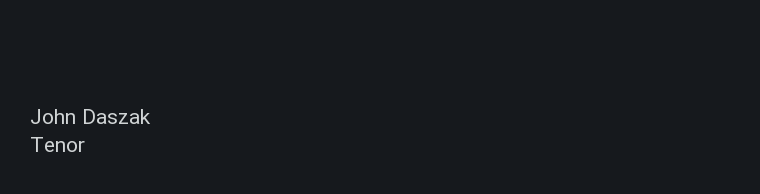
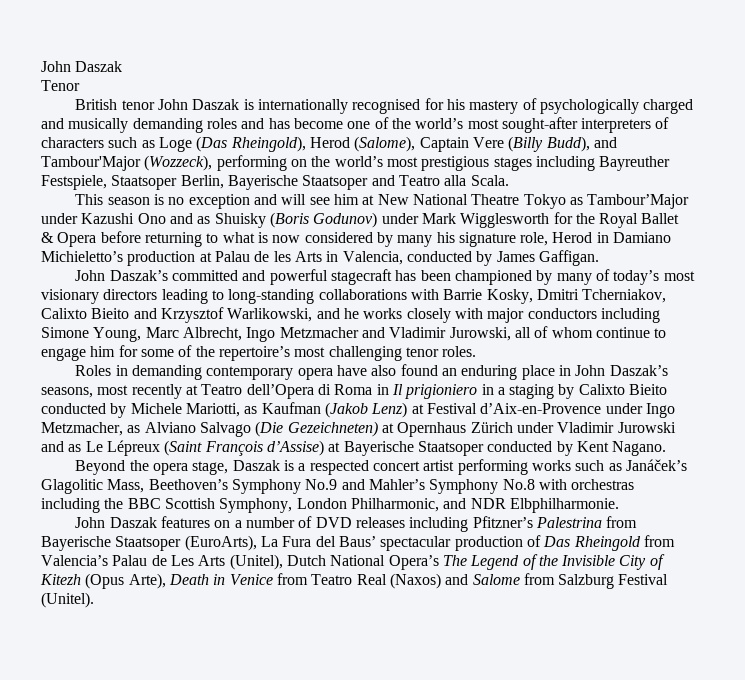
+ British tenor John Daszak is internationally recognised for his mastery of psychologically charged and musically demanding roles and has become one of the world’s most sought-after interpreters of characters such as Loge (Das Rheingold), Herod (Salome), Captain Vere (Billy Budd), and Tambour'Major (Wozzeck), performing on the world’s most prestigious stages including Bayreuther Festspiele, Staatsoper Berlin, Bayerische Staatsoper and Teatro alla Scala.
+ This season is no exception and will see him at New National Theatre Tokyo as Tambour’Major under Kazushi Ono and as Shuisky (Boris Godunov) under Mark Wigglesworth for the Royal Ballet & Opera before returning to what is now considered by many his signature role, Herod in Damiano Michieletto’s production at Palau de les Arts in Valencia, conducted by James Gaffigan.
+ John Daszak’s committed and powerful stagecraft has been championed by many of today’s most visionary directors leading to long-standing collaborations with Barrie Kosky, Dmitri Tcherniakov, Calixto Bieito and Krzysztof Warlikowski, and he works closely with major conductors including Simone Young, Marc Albrecht, Ingo Metzmacher and Vladimir Jurowski, all of whom continue to engage him for some of the repertoire’s most challenging tenor roles.
+ Roles in demanding contemporary opera have also found an enduring place in John Daszak’s seasons, most recently at Teatro dell’Opera di Roma in Il prigioniero in a staging by Calixto Bieito conducted by Michele Mariotti, as Kaufman (Jakob Lenz) at Festival d’Aix-en-Provence under Ingo Metzmacher, as Alviano Salvago (Die Gezeichneten) at Opernhaus Zürich under Vladimir Jurowski and as Le Lépreux (Saint François d’Assise) at Bayerische Staatsoper conducted by Kent Nagano.
+ Beyond the opera stage, Daszak is a respected concert artist performing works such as Janáček’s Glagolitic Mass, Beethoven’s Symphony No.9 and Mahler’s Symphony No.8 with orchestras including the BBC Scottish Symphony, London Philharmonic, and NDR Elbphilharmonie.
+ John Daszak features on a number of DVD releases including Pfitzner’s Palestrina from Bayerische Staatsoper (EuroArts), La Fura del Baus’ spectacular production of Das Rheingold from Valencia’s Palau de Les Arts (Unitel), Dutch National Opera’s The Legend of the Invisible City of Kitezh (Opus Arte), Death in Venice from Teatro Real (Naxos) and Salome from Salzburg Festival (Unitel).

